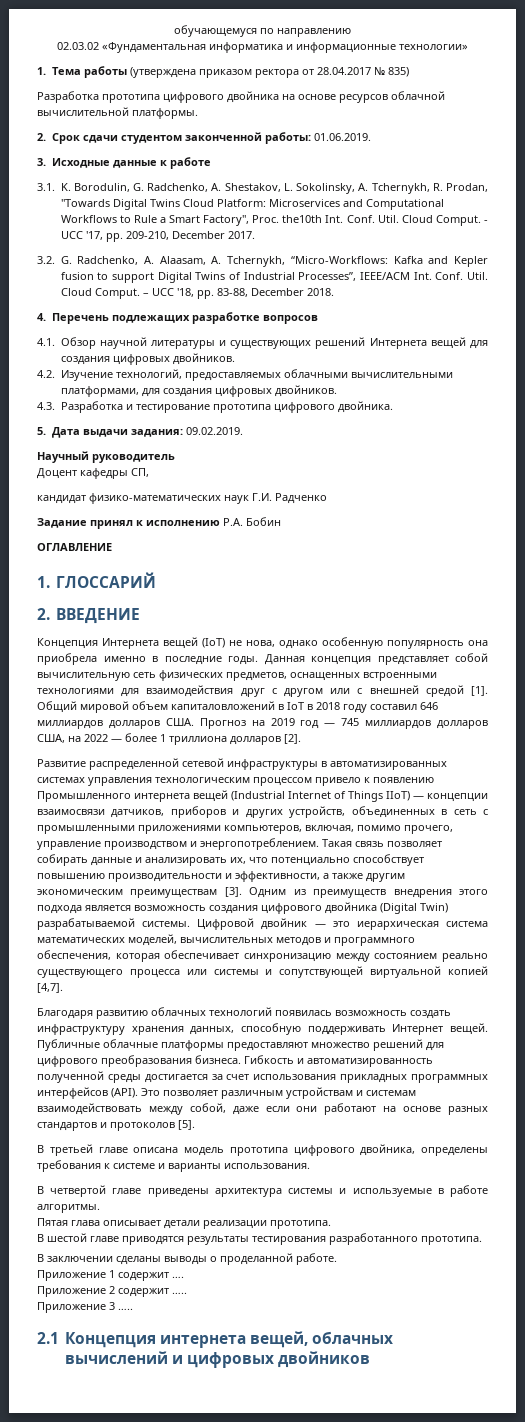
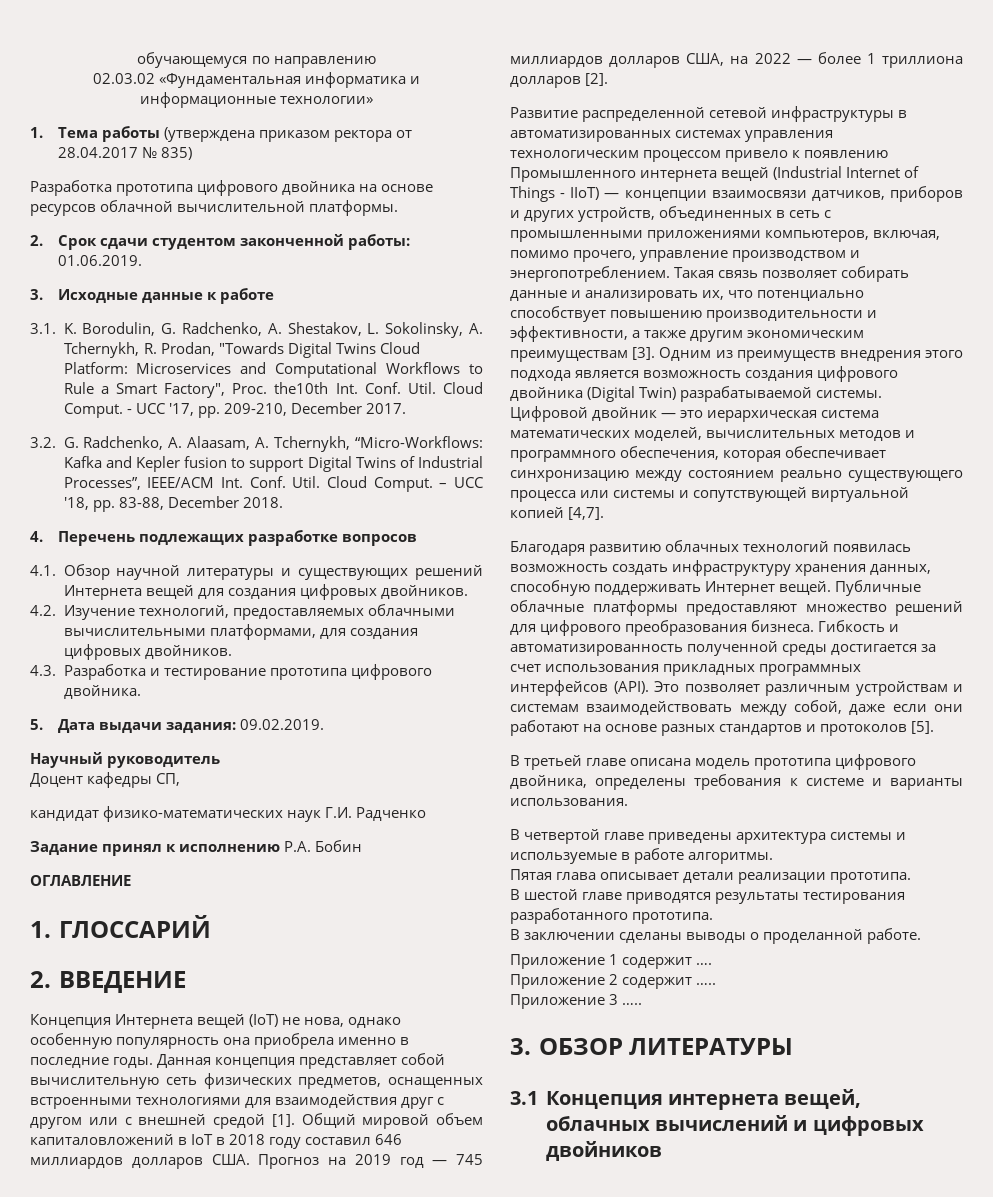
- Развитие распределенной сетевой инфраструктуры в автоматизированных системах управления технологическим процессом привело к появлению Промышленного интернета вещей (Industrial Internet of Things IIoT) — концепции взаимосвязи датчиков, приборов и других устройств, объединенных в сеть с промышленными приложениями компьютеров, включая, помимо прочего, управление производством и энергопотреблением.
+ Развитие распределенной сетевой инфраструктуры в автоматизированных системах управления технологическим процессом привело к появлению Промышленного интернета вещей (Industrial Internet of Things - IIoT) — концепции взаимосвязи датчиков, приборов и других устройств, объединенных в сеть с промышленными приложениями компьютеров, включая, помимо прочего, управление производством и энергопотреблением.
- 2.1 Концепция интернета вещей, облачных вычислений и цифровых двойников
+ 3. ОБЗОР ЛИТЕРАТУРЫ
+ 3.1 Концепция интернета вещей, облачных вычислений и цифровых двойников

